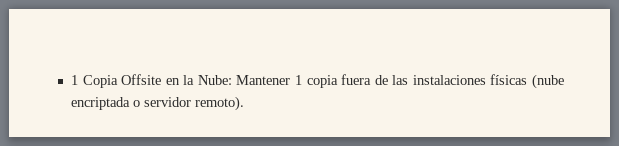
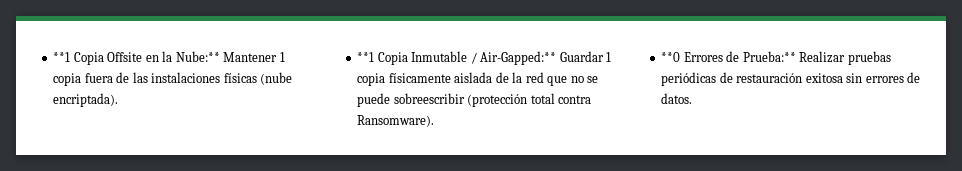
- 1 Copia Offsite en la Nube: Mantener 1 copia fuera de las instalaciones físicas (nube encriptada o servidor remoto).
+ **1 Copia Offsite en la Nube:** Mantener 1 copia fuera de las instalaciones físicas (nube encriptada).
+ **1 Copia Inmutable / Air-Gapped:** Guardar 1 copia físicamente aislada de la red que no se puede sobreescribir (protección total contra Ransomware).
+ **0 Errores de Prueba:** Realizar pruebas periódicas de restauración exitosa sin errores de datos.

